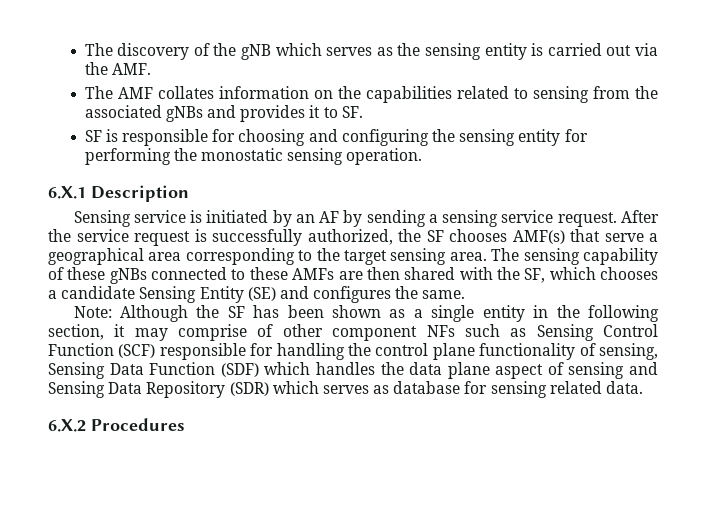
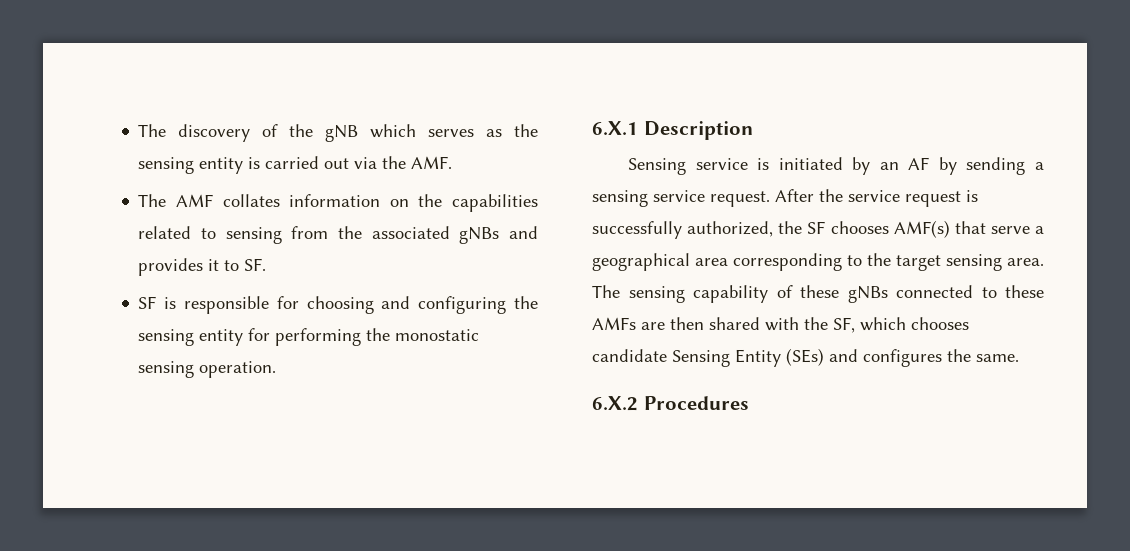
- The sensing capability of these gNBs connected to these AMFs are then shared with the SF, which chooses a candidate Sensing Entity (SE) and configures the same.
+ The sensing capability of these gNBs connected to these AMFs are then shared with the SF, which chooses candidate Sensing Entity (SEs) and configures the same.
- Note: Although the SF has been shown as a single entity in the following section, it may comprise of other component NFs such as Sensing Control Function (SCF) responsible for handling the control plane functionality of sensing, Sensing Data Function (SDF) which handles the data plane aspect of sensing and Sensing Data Repository (SDR) which serves as database for sensing related data.

